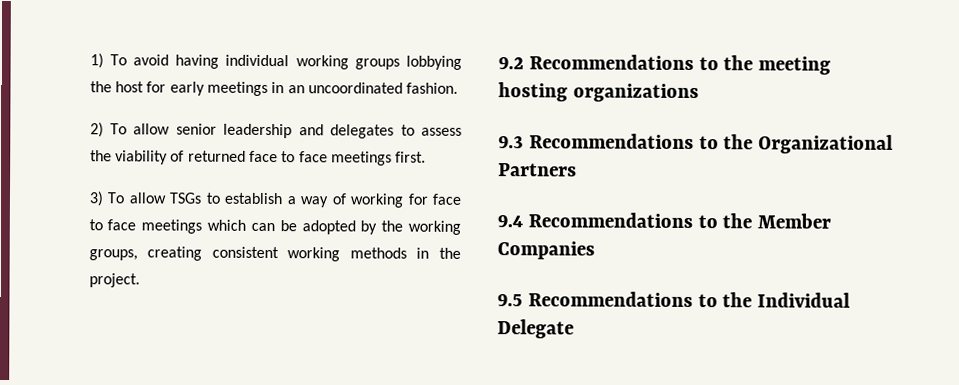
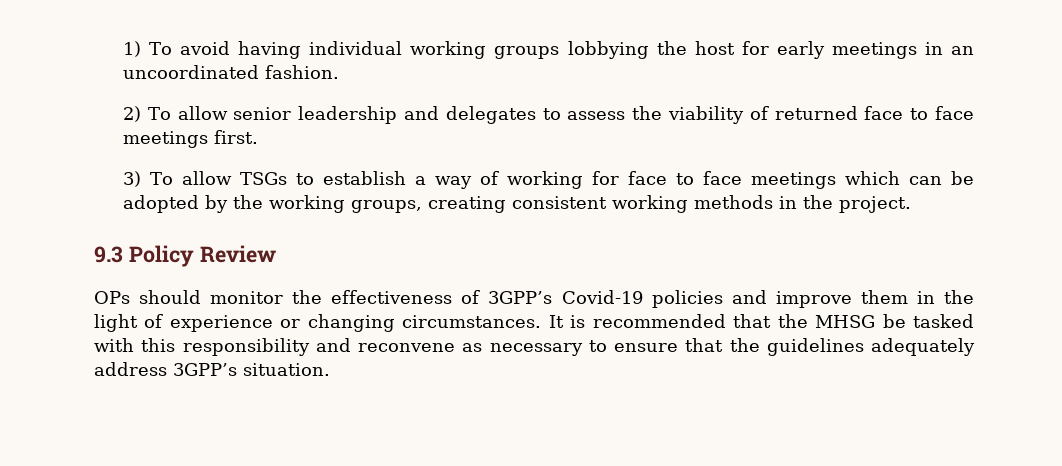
- 9.2 Recommendations to the meeting hosting organizations
- 9.3 Recommendations to the Organizational Partners
- 9.4 Recommendations to the Member Companies
- 9.5 Recommendations to the Individual Delegate
+ 9.3 Policy Review
+ OPs should monitor the effectiveness of 3GPP’s Covid-19 policies and improve them in the light of experience or changing circumstances. It is recommended that the MHSG be tasked with this responsibility and reconvene as necessary to ensure that the guidelines adequately address 3GPP’s situation.

